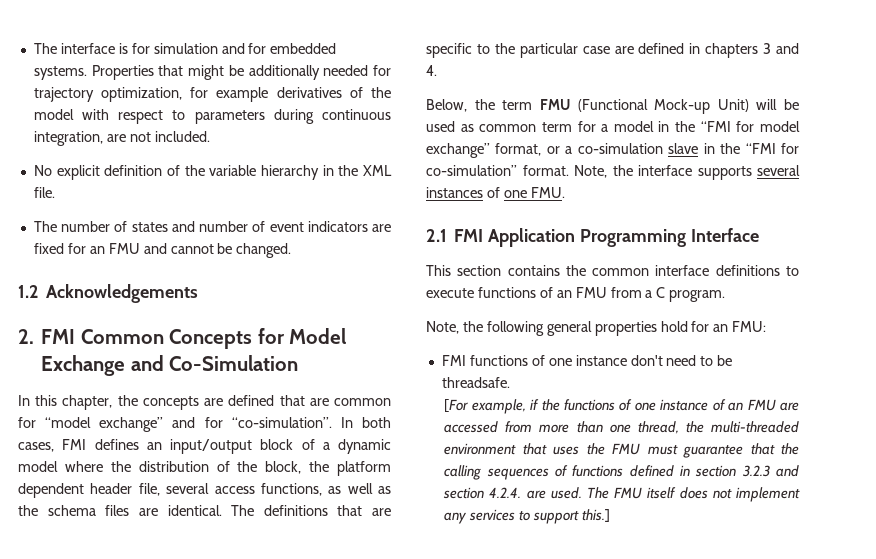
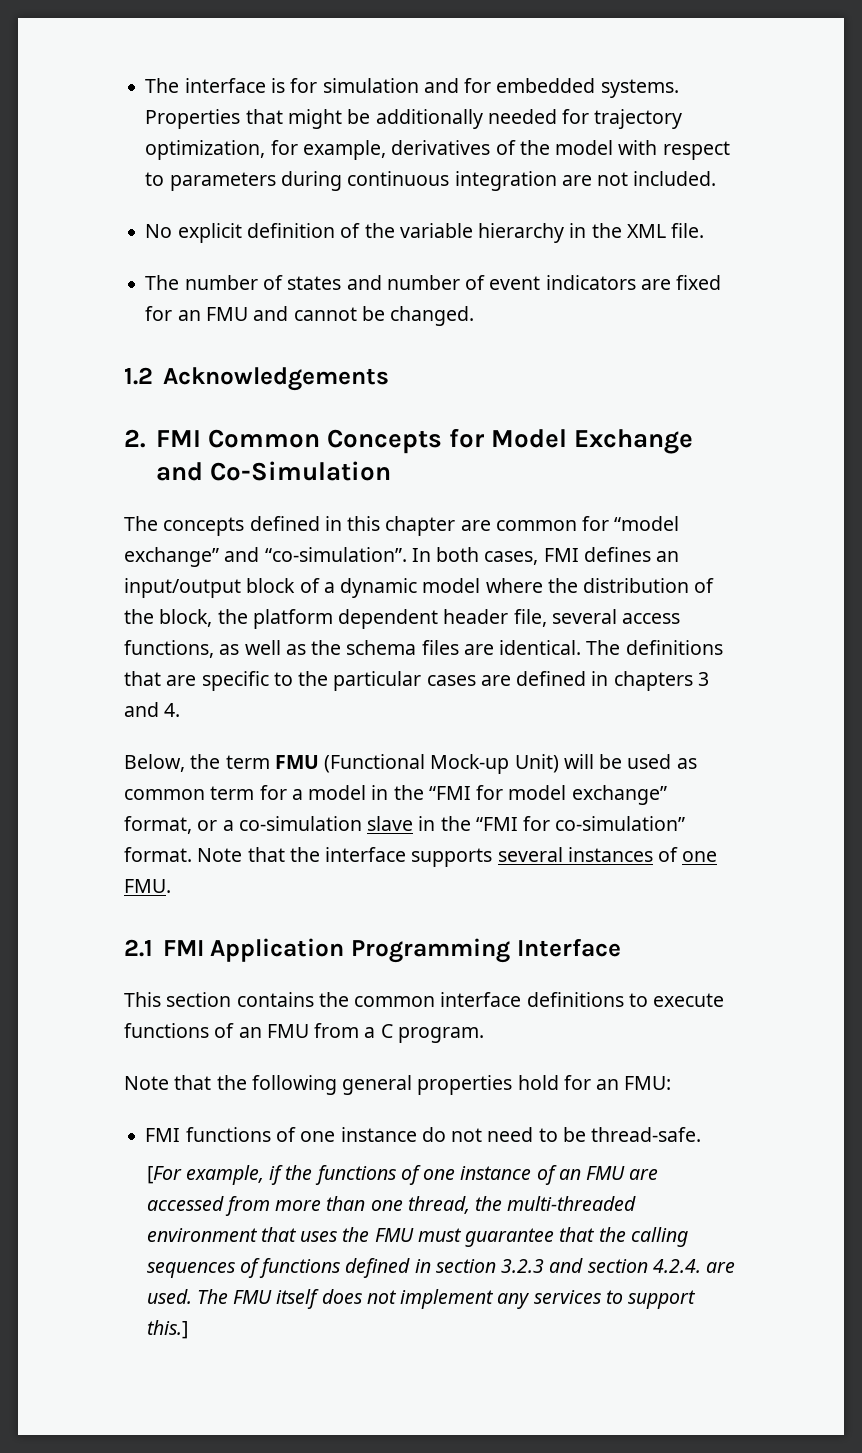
- Properties that might be additionally needed for trajectory optimization, for example derivatives of the model with respect to parameters during continuous integration, are not included.
+ Properties that might be additionally needed for trajectory optimization, for example, derivatives of the model with respect to parameters during continuous integration are not included.
- In this chapter, the concepts are defined that are common for “model exchange” and for “co-simulation”.
+ The concepts defined in this chapter are common for “model exchange” and “co-simulation”.
- The definitions that are specific to the particular case are defined in chapters 3 and 4.
+ The definitions that are specific to the particular cases are defined in chapters 3 and 4.
- Note, the interface supports several instances of one FMU.
+ Note that the interface supports several instances of one FMU.
- Note, the following general properties hold for an FMU:
+ Note that the following general properties hold for an FMU:
- FMI functions of one instance don't need to be threadsafe.
+ FMI functions of one instance do not need to be thread-safe.

